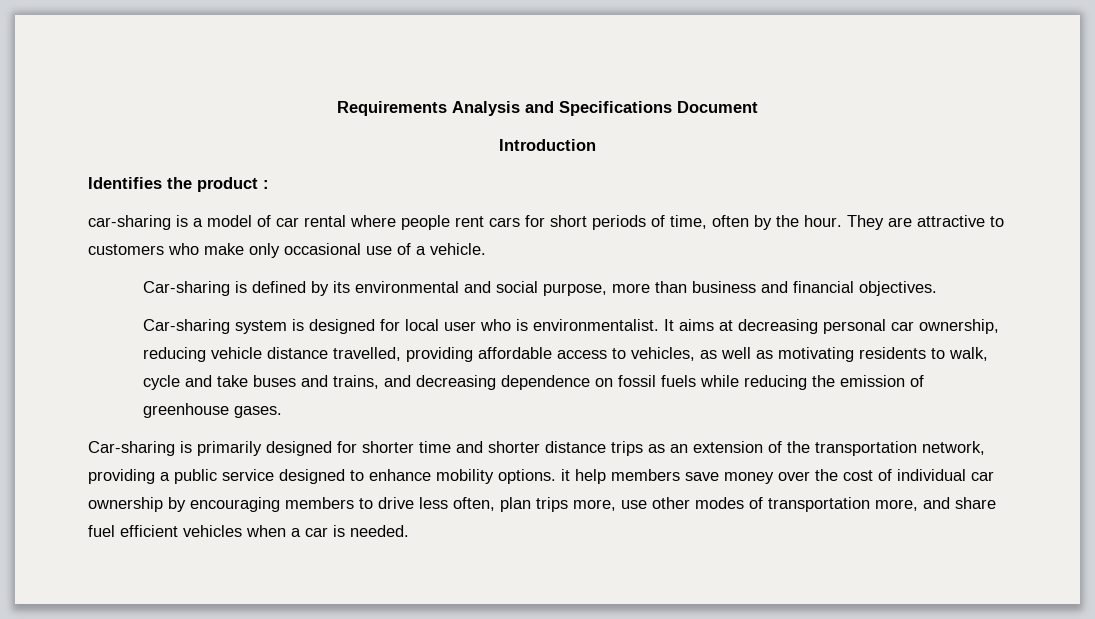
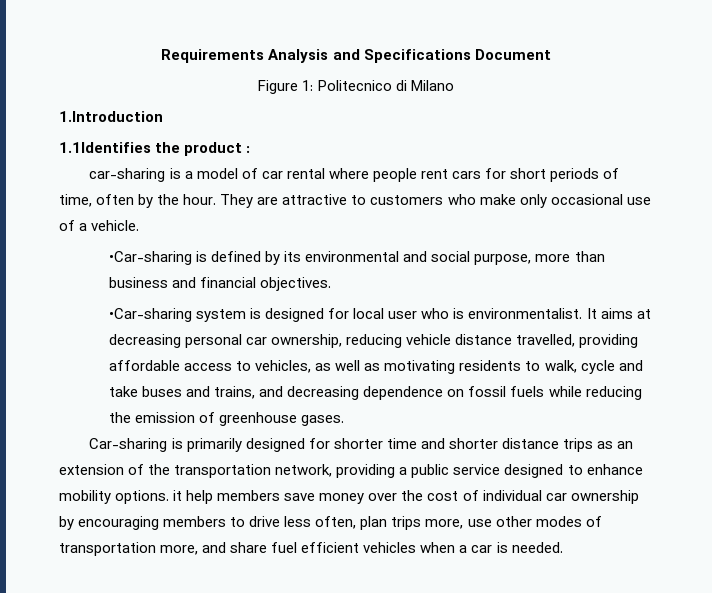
- Introduction
- Identifies the product :
+ Figure 1: Politecnico di Milano
+ 1.Introduction
+ 1.1Identifies the product :
- Car-sharing is defined by its environmental and social purpose, more than business and financial objectives.
+ •Car-sharing is defined by its environmental and social purpose, more than business and financial objectives.
- Car-sharing system is designed for local user who is environmentalist.
+ •Car-sharing system is designed for local user who is environmentalist.

